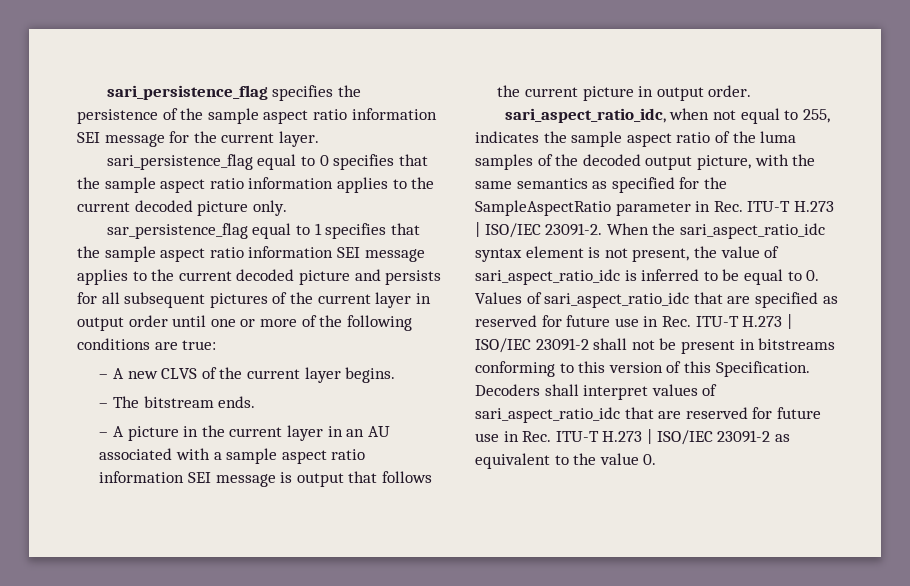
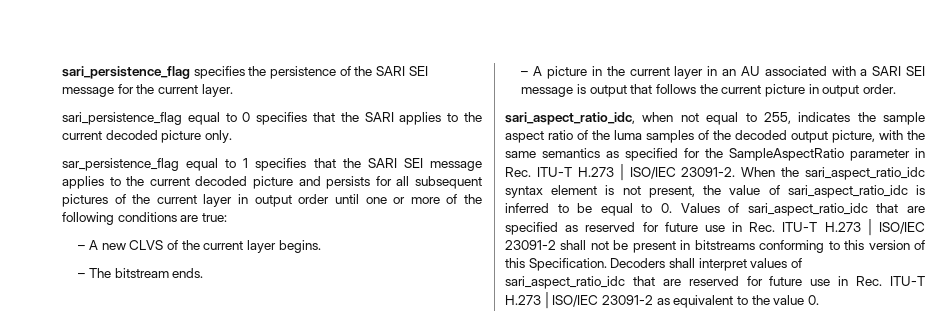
- sari_persistence_flag specifies the persistence of the sample aspect ratio information SEI message for the current layer.
+ sari_persistence_flag specifies the persistence of the SARI SEI message for the current layer.
- sari_persistence_flag equal to 0 specifies that the sample aspect ratio information applies to the current decoded picture only.
+ sari_persistence_flag equal to 0 specifies that the SARI applies to the current decoded picture only.
- sar_persistence_flag equal to 1 specifies that the sample aspect ratio information SEI message applies to the current decoded picture and persists for all subsequent pictures of the current layer in output order until one or more of the following conditions are true:
+ sar_persistence_flag equal to 1 specifies that the SARI SEI message applies to the current decoded picture and persists for all subsequent pictures of the current layer in output order until one or more of the following conditions are true:
- – A picture in the current layer in an AU associated with a sample aspect ratio information SEI message is output that follows the current picture in output order.
+ – A picture in the current layer in an AU associated with a SARI SEI message is output that follows the current picture in output order.

